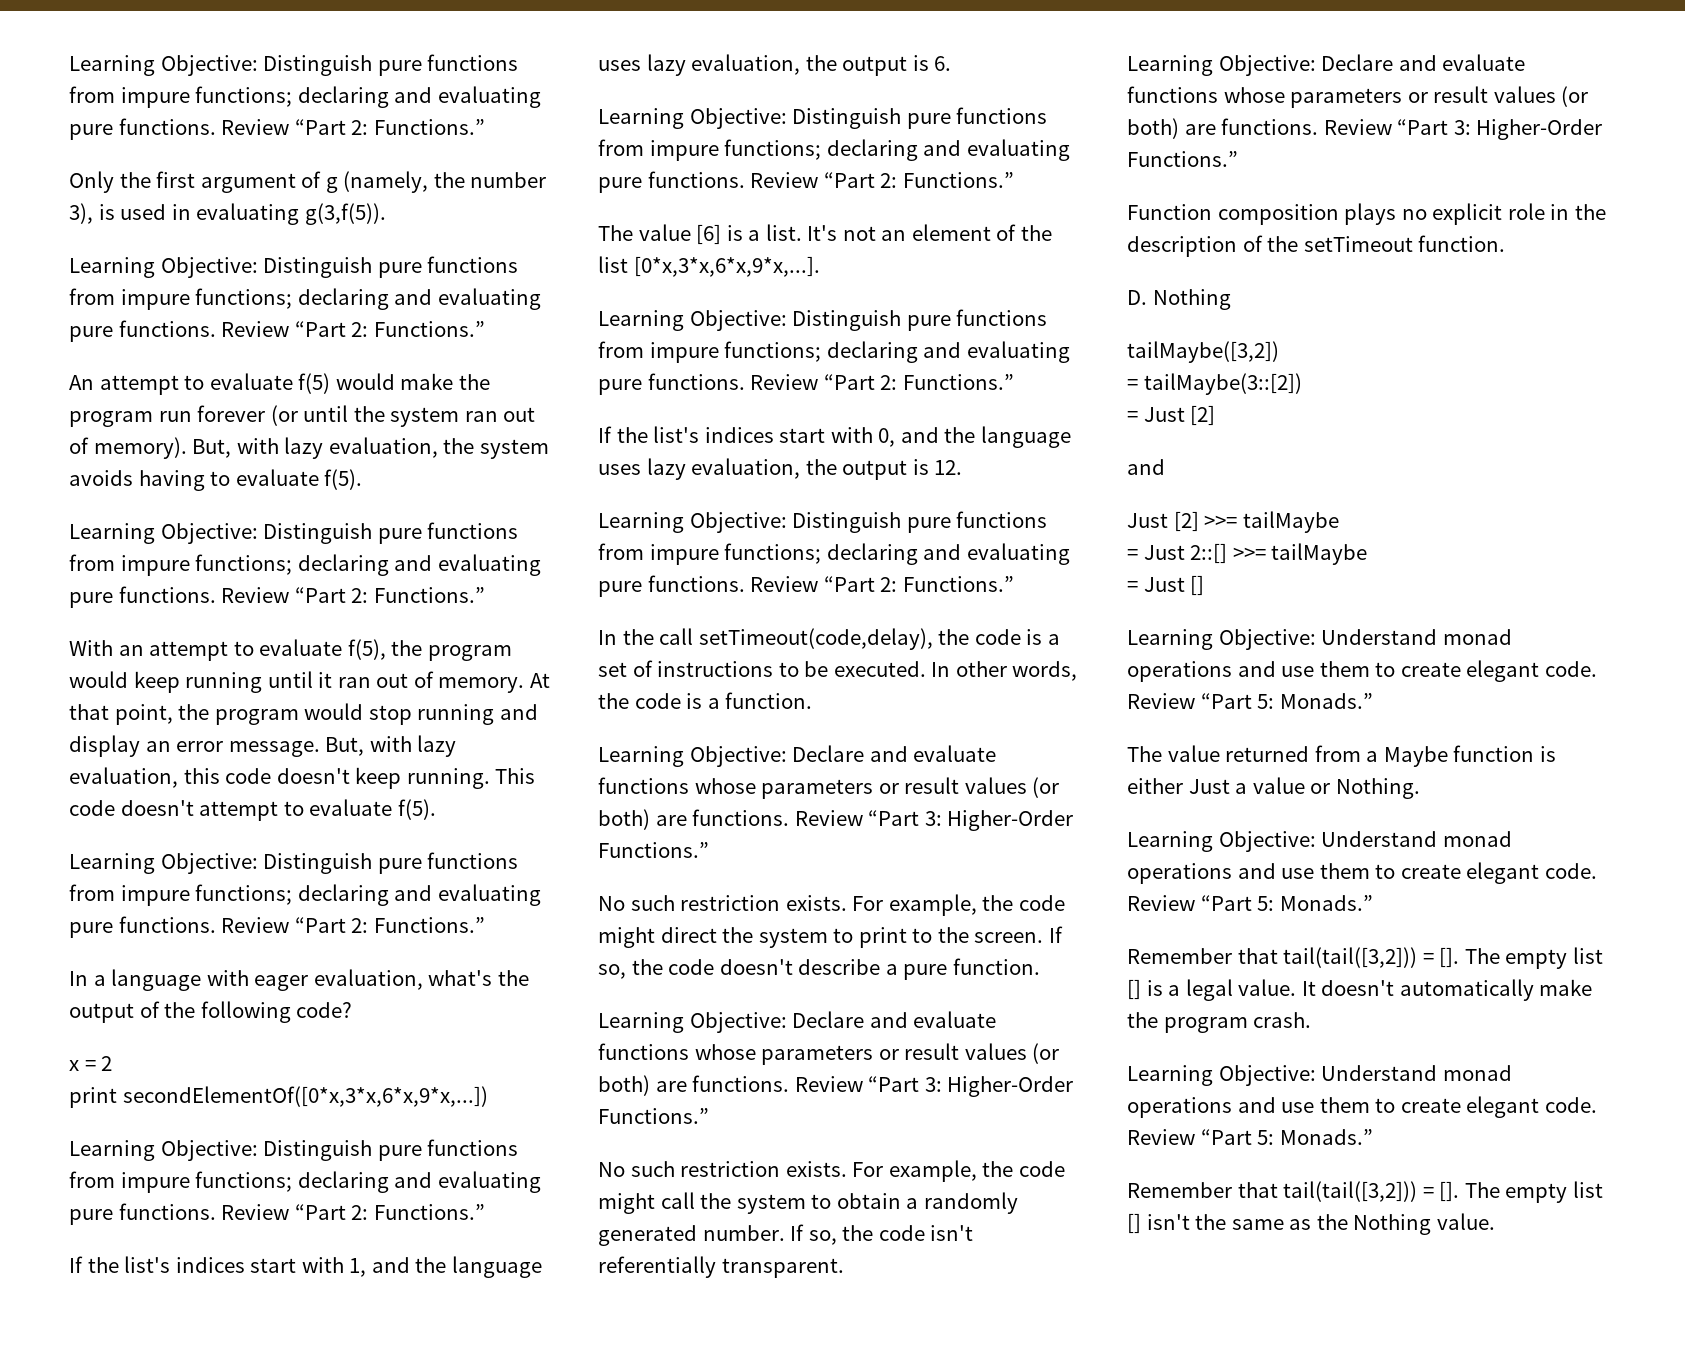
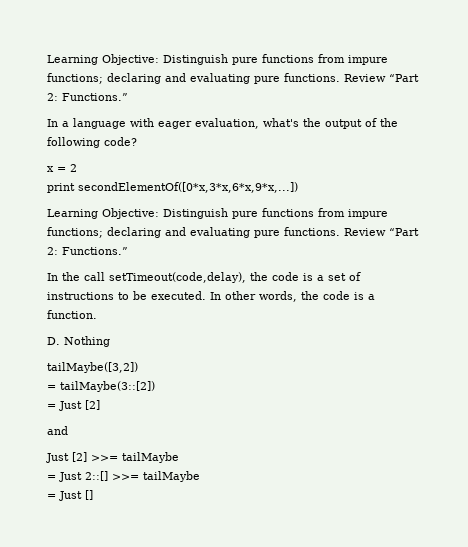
- Only the first argument of g (namely, the number 3), is used in evaluating g(3,f(5)).
- Learning Objective: Distinguish pure functions from impure functions; declaring and evaluating pure functions. Review “Part 2: Functions.”
- An attempt to evaluate f(5) would make the program run forever (or until the system ran out of memory). But, with lazy evaluation, the system avoids having to evaluate f(5).
- Learning Objective: Distinguish pure functions from impure functions; declaring and evaluating pure functions. Review “Part 2: Functions.”
- With an attempt to evaluate f(5), the program would keep running until it ran out of memory. At that point, the program would stop running and display an error message. But, with lazy evaluation, this code doesn't keep running. This code doesn't attempt to evaluate f(5).
- Learning Objective: Distinguish pure functions from impure functions; declaring and evaluating pure functions. Review “Part 2: Functions.”
- If the list's indices start with 1, and the language uses lazy evaluation, the output is 6.
- Learning Objective: Distinguish pure functions from impure functions; declaring and evaluating pure functions. Review “Part 2: Functions.”
- The value [6] is a list. It's not an element of the list [0*x,3*x,6*x,9*x,...].
- Learning Objective: Distinguish pure functions from impure functions; declaring and evaluating pure functions. Review “Part 2: Functions.”
- If the list's indices start with 0, and the language uses lazy evaluation, the output is 12.
- Learning Objective: Distinguish pure functions from impure functions; declaring and evaluating pure functions. Review “Part 2: Functions.”
  In other words, the code is a function.
- Learning Objective: Declare and evaluate functions whose parameters or result values (or both) are functions. Review “Part 3: Higher-Order Functions.”
- No such restriction exists. For example, the code might direct the system to print to the screen. If so, the code doesn't describe a pure function.
- Learning Objective: Declare and evaluate functions whose parameters or result values (or both) are functions. Review “Part 3: Higher-Order Functions.”
- No such restriction exists. For example, the code might call the system to obtain a randomly generated number. If so, the code isn't referentially transparent.
- Learning Objective: Declare and evaluate functions whose parameters or result values (or both) are functions. Review “Part 3: Higher-Order Functions.”
- Function composition plays no explicit role in the description of the setTimeout function.
  = Just []
- Learning Objective: Understand monad operations and use them to create elegant code. Review “Part 5: Monads.”
- The value returned from a Maybe function is either Just a value or Nothing.
- Learning Objective: Understand monad operations and use them to create elegant code. Review “Part 5: Monads.”
- Remember that tail(tail([3,2])) = []. The empty list [] is a legal value. It doesn't automatically make the program crash.
- Learning Objective: Understand monad operations and use them to create elegant code. Review “Part 5: Monads.”
- Remember that tail(tail([3,2])) = []. The empty list [] isn't the same as the Nothing value.

